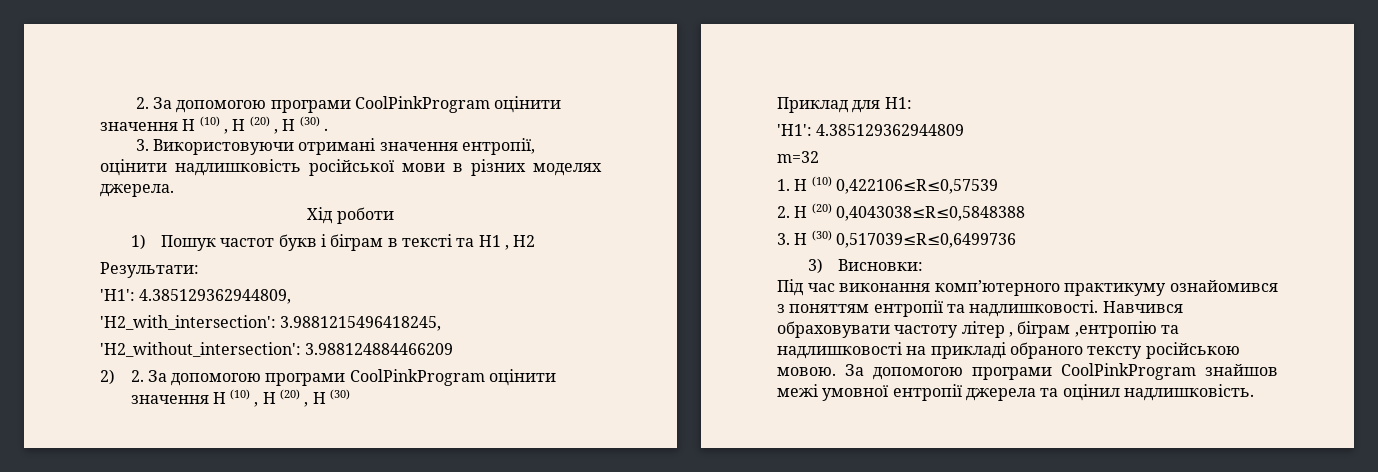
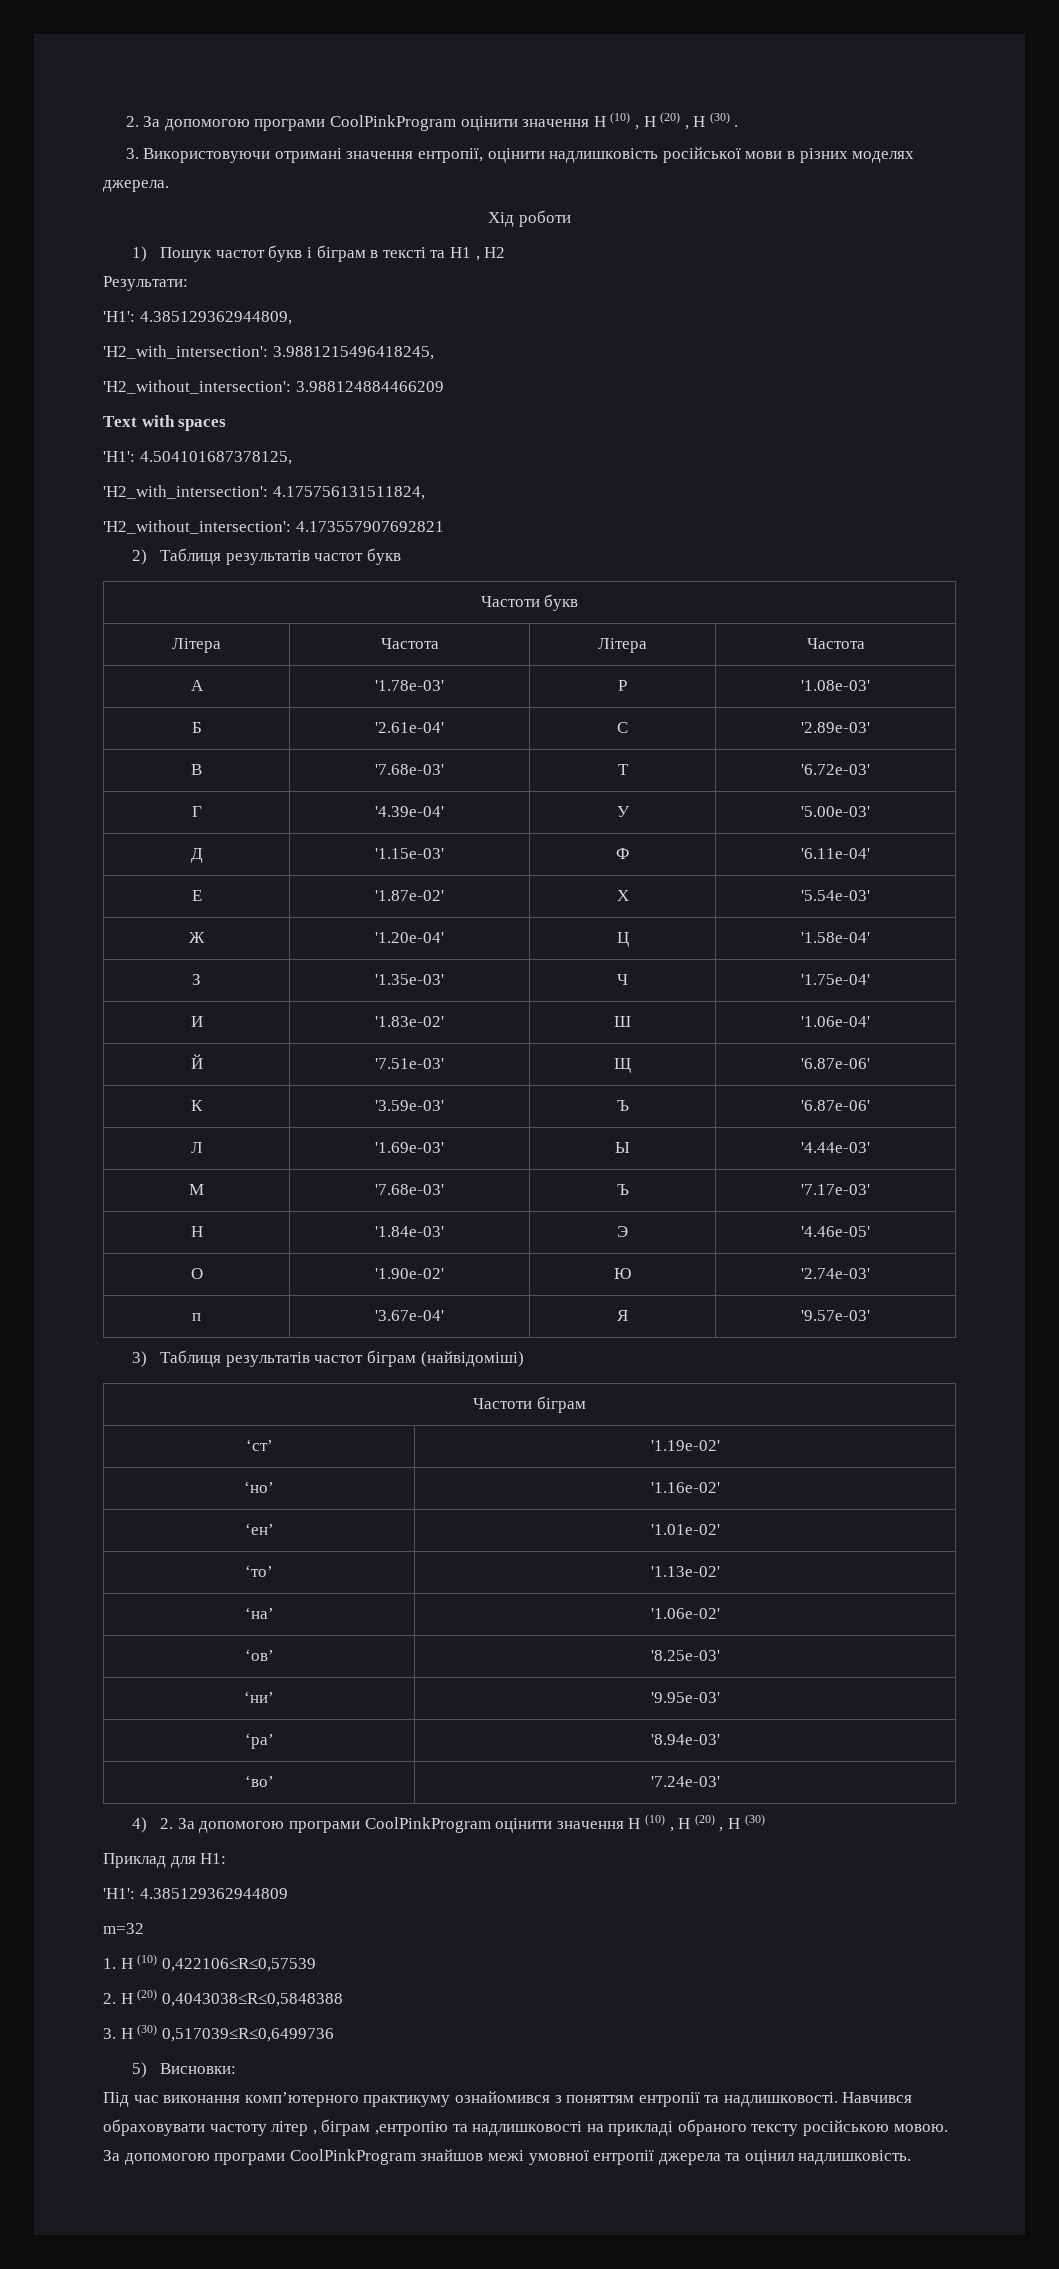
- 2) 2. За допомогою програми CoolPinkProgram оцінити значення H (10) , H (20) , H (30)
+ Text with spaces
+ 'H1': 4.504101687378125,
+ 'H2_with_intersection': 4.175756131511824,
+ 'H2_without_intersection': 4.173557907692821
+ 2) Таблиця результатів частот букв
+ Частоти букв
+ Літера | Частота | Літера | Частота
+ А | '1.78e-03' | Р | '1.08e-03'
+ Б | '2.61e-04' | С | '2.89e-03'
+ В | '7.68e-03' | Т | '6.72e-03'
+ Г | '4.39e-04' | У | '5.00e-03'
+ Д | '1.15e-03' | Ф | '6.11e-04'
+ Е | '1.87e-02' | Х | '5.54e-03'
+ Ж | '1.20e-04' | Ц | '1.58e-04'
+ З | '1.35e-03' | Ч | '1.75e-04'
+ И | '1.83e-02' | Ш | '1.06e-04'
+ Й | '7.51e-03' | Щ | '6.87e-06'
+ К | '3.59e-03' | Ъ | '6.87e-06'
+ Л | '1.69e-03' | Ы | '4.44e-03'
+ М | '7.68e-03' | Ъ | '7.17e-03'
+ Н | '1.84e-03' | Э | '4.46e-05'
+ О | '1.90e-02' | Ю | '2.74e-03'
+ п | '3.67e-04' | Я | '9.57e-03'
+ 3) Таблиця результатів частот біграм (найвідоміші)
+ Частоти біграм
+ ‘ст’ | '1.19e-02'
+ ‘но’ | '1.16e-02'
+ ‘ен’ | '1.01e-02'
+ ‘то’ | '1.13e-02'
+ ‘на’ | '1.06e-02'
+ ‘ов’ | '8.25e-03'
+ ‘ни’ | '9.95e-03'
+ ‘ра’ | '8.94e-03'
+ ‘во’ | '7.24e-03'
+ 4) 2. За допомогою програми CoolPinkProgram оцінити значення H (10) , H (20) , H (30)
- 3) Висновки:
+ 5) Висновки:

